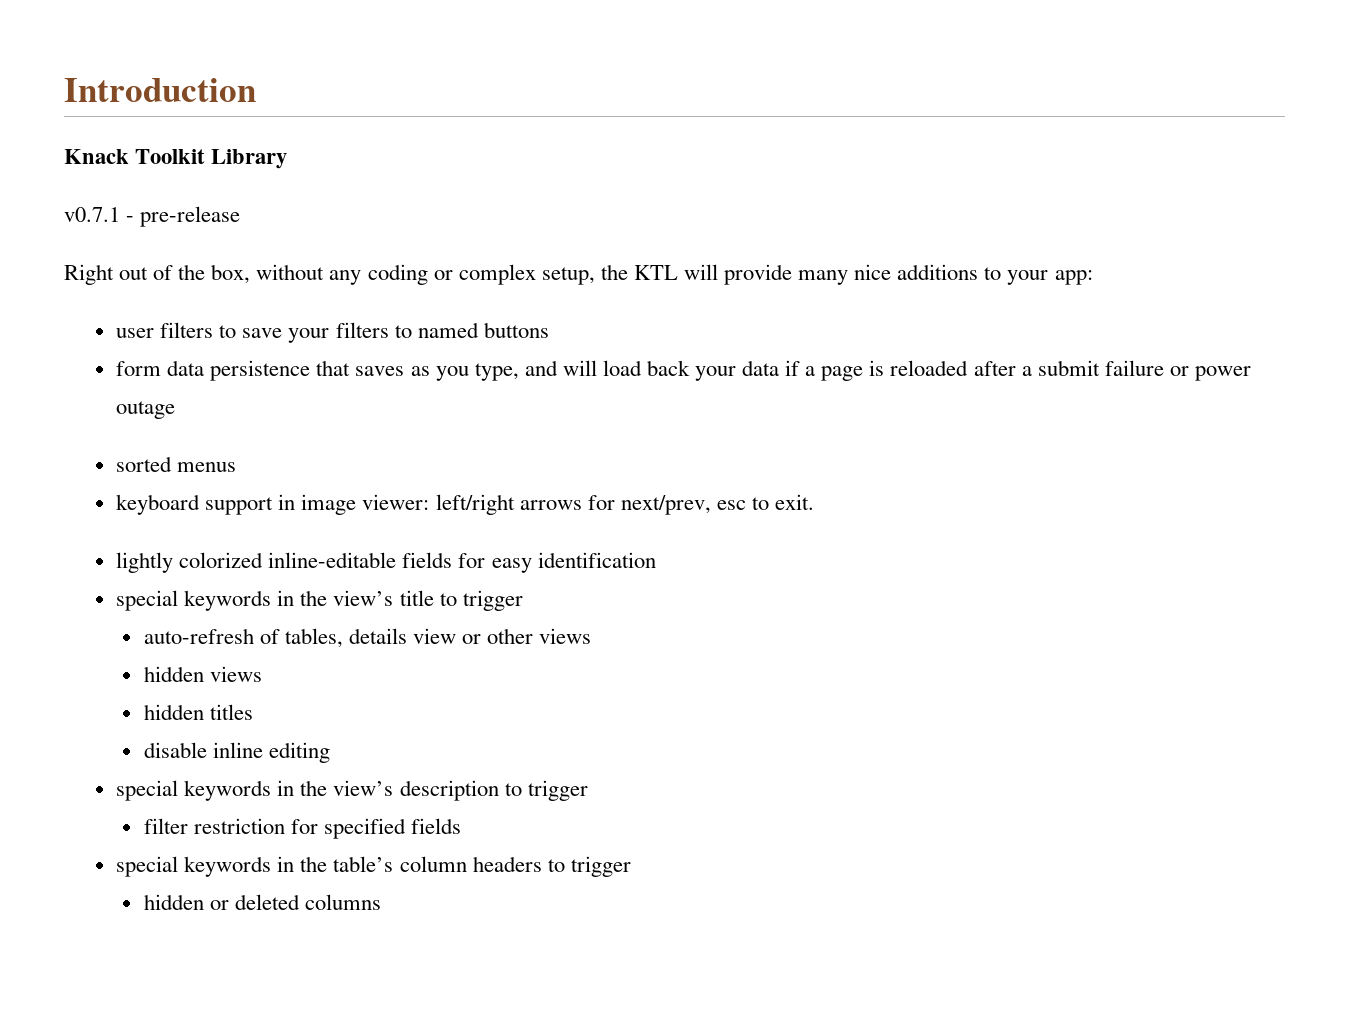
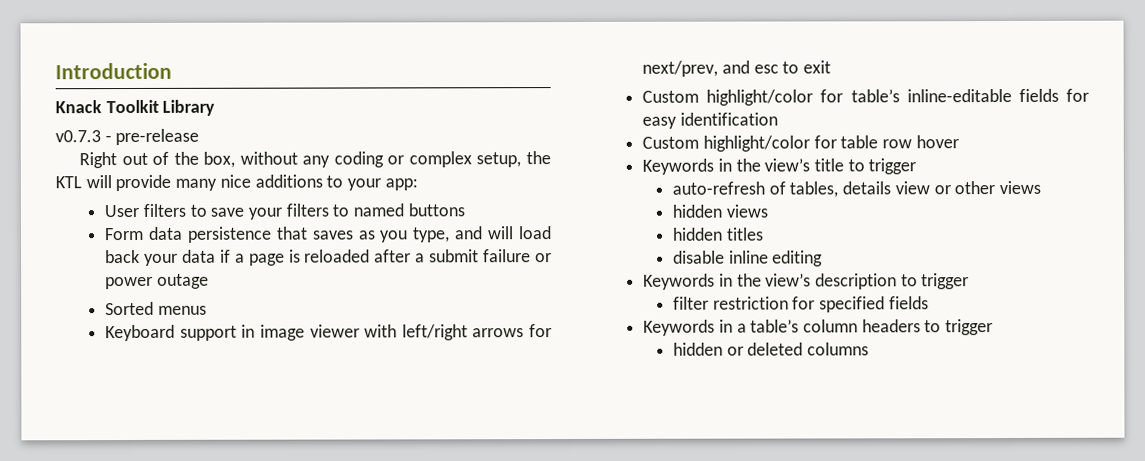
- v0.7.1 - pre-release
+ v0.7.3 - pre-release
- user filters to save your filters to named buttons
+ User filters to save your filters to named buttons
- form data persistence that saves as you type, and will load back your data if a page is reloaded after a submit failure or power outage
+ Form data persistence that saves as you type, and will load back your data if a page is reloaded after a submit failure or power outage
- sorted menus
+ Sorted menus
- keyboard support in image viewer: left/right arrows for next/prev, esc to exit.
- lightly colorized inline-editable fields for easy identification
+ Keyboard support in image viewer with left/right arrows for next/prev, and esc to exit
+ Custom highlight/color for table’s inline-editable fields for easy identification
- special keywords in the view’s title to trigger
+ Custom highlight/color for table row hover
+ Keywords in the view’s title to trigger
- special keywords in the view’s description to trigger
+ Keywords in the view’s description to trigger
- special keywords in the table’s column headers to trigger
+ Keywords in a table’s column headers to trigger

